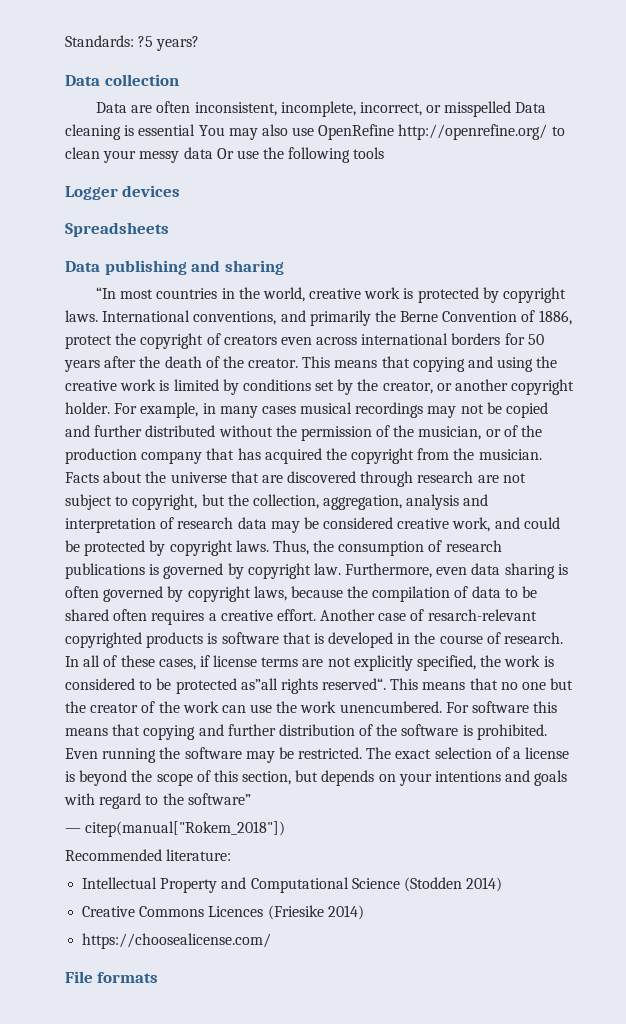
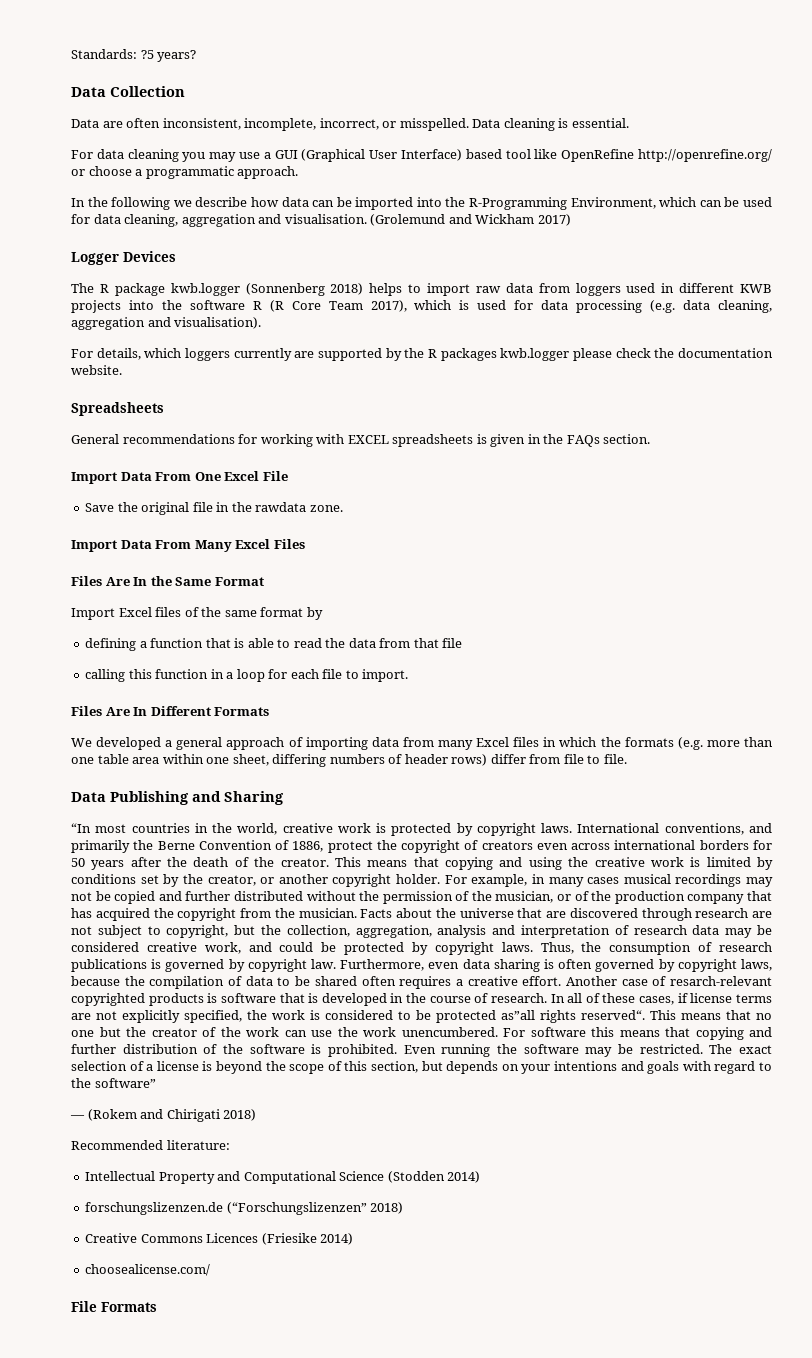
- Data collection
+ Data Collection
- Data are often inconsistent, incomplete, incorrect, or misspelled Data cleaning is essential You may also use OpenRefine http://openrefine.org/ to clean your messy data Or use the following tools
- Logger devices
+ Data are often inconsistent, incomplete, incorrect, or misspelled. Data cleaning is essential.
+ For data cleaning you may use a GUI (Graphical User Interface) based tool like OpenRefine http://openrefine.org/ or choose a programmatic approach.
+ In the following we describe how data can be imported into the R-Programming Environment, which can be used for data cleaning, aggregation and visualisation. (Grolemund and Wickham 2017)
+ Logger Devices
+ The R package kwb.logger (Sonnenberg 2018) helps to import raw data from loggers used in different KWB projects into the software R (R Core Team 2017), which is used for data processing (e.g. data cleaning, aggregation and visualisation).
+ For details, which loggers currently are supported by the R packages kwb.logger please check the documentation website.
  Spreadsheets
- Data publishing and sharing
+ General recommendations for working with EXCEL spreadsheets is given in the FAQs section.
+ Import Data From One Excel File
+ Save the original file in the rawdata zone.
+ Import Data From Many Excel Files
+ Files Are In the Same Format
+ Import Excel files of the same format by
+ defining a function that is able to read the data from that file
+ calling this function in a loop for each file to import.
+ Files Are In Different Formats
+ We developed a general approach of importing data from many Excel files in which the formats (e.g. more than one table area within one sheet, differing numbers of header rows) differ from file to file.
+ Data Publishing and Sharing
- — citep(manual["Rokem_2018"])
+ — (Rokem and Chirigati 2018)
+ forschungslizenzen.de (“Forschungslizenzen” 2018)
- https://choosealicense.com/
- File formats
+ choosealicense.com/
+ File Formats

